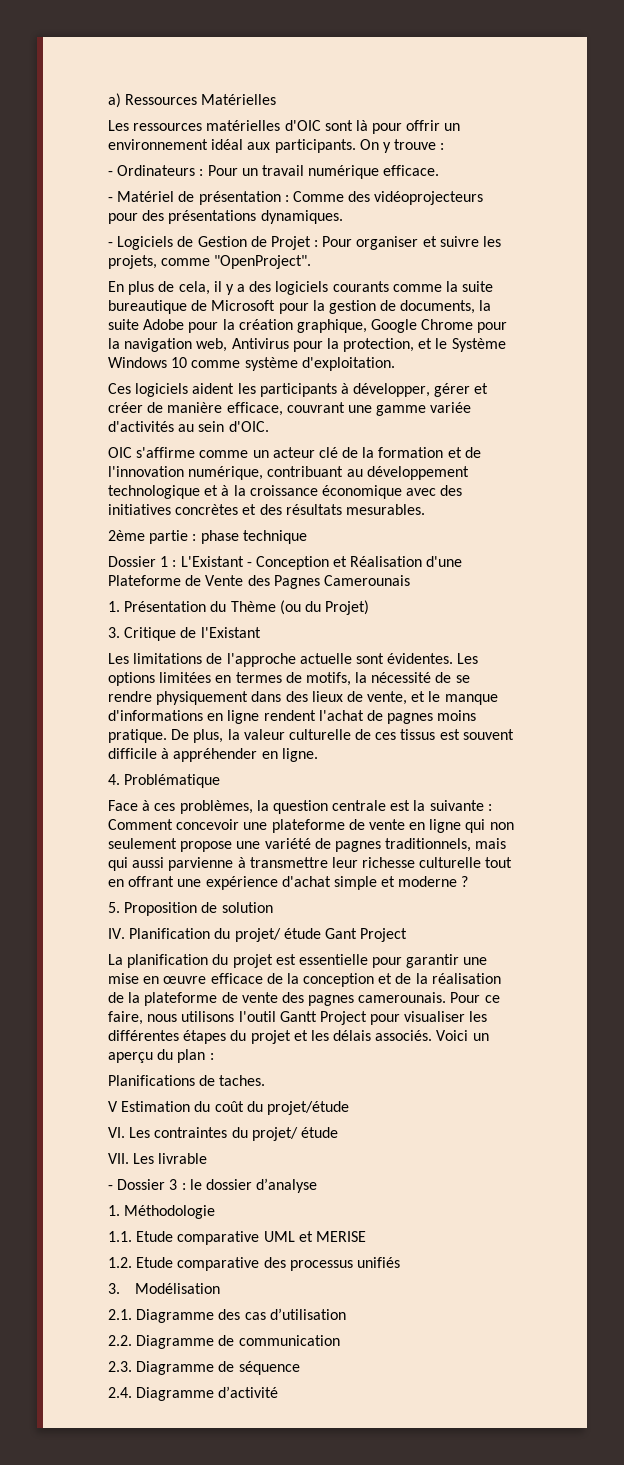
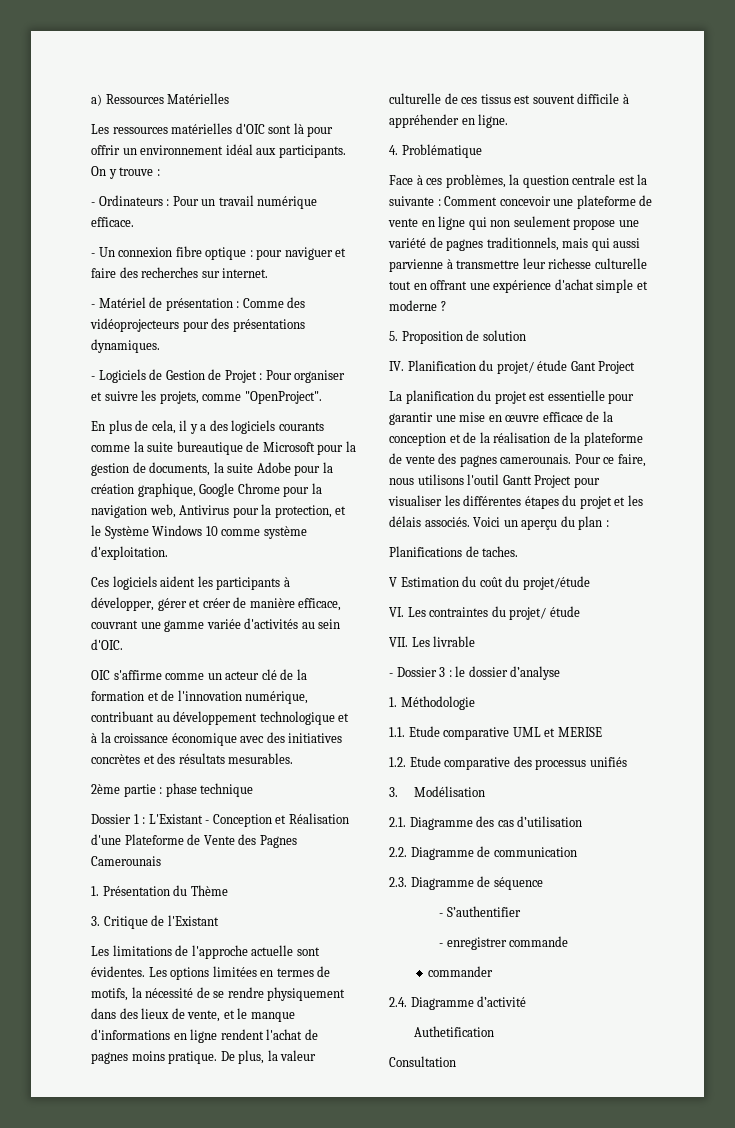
+ - Un connexion fibre optique : pour naviguer et faire des recherches sur internet.
- 1. Présentation du Thème (ou du Projet)
+ 1. Présentation du Thème
+ - S’authentifier
+ - enregistrer commande
+ commander
+ Authetification
+ Consultation

